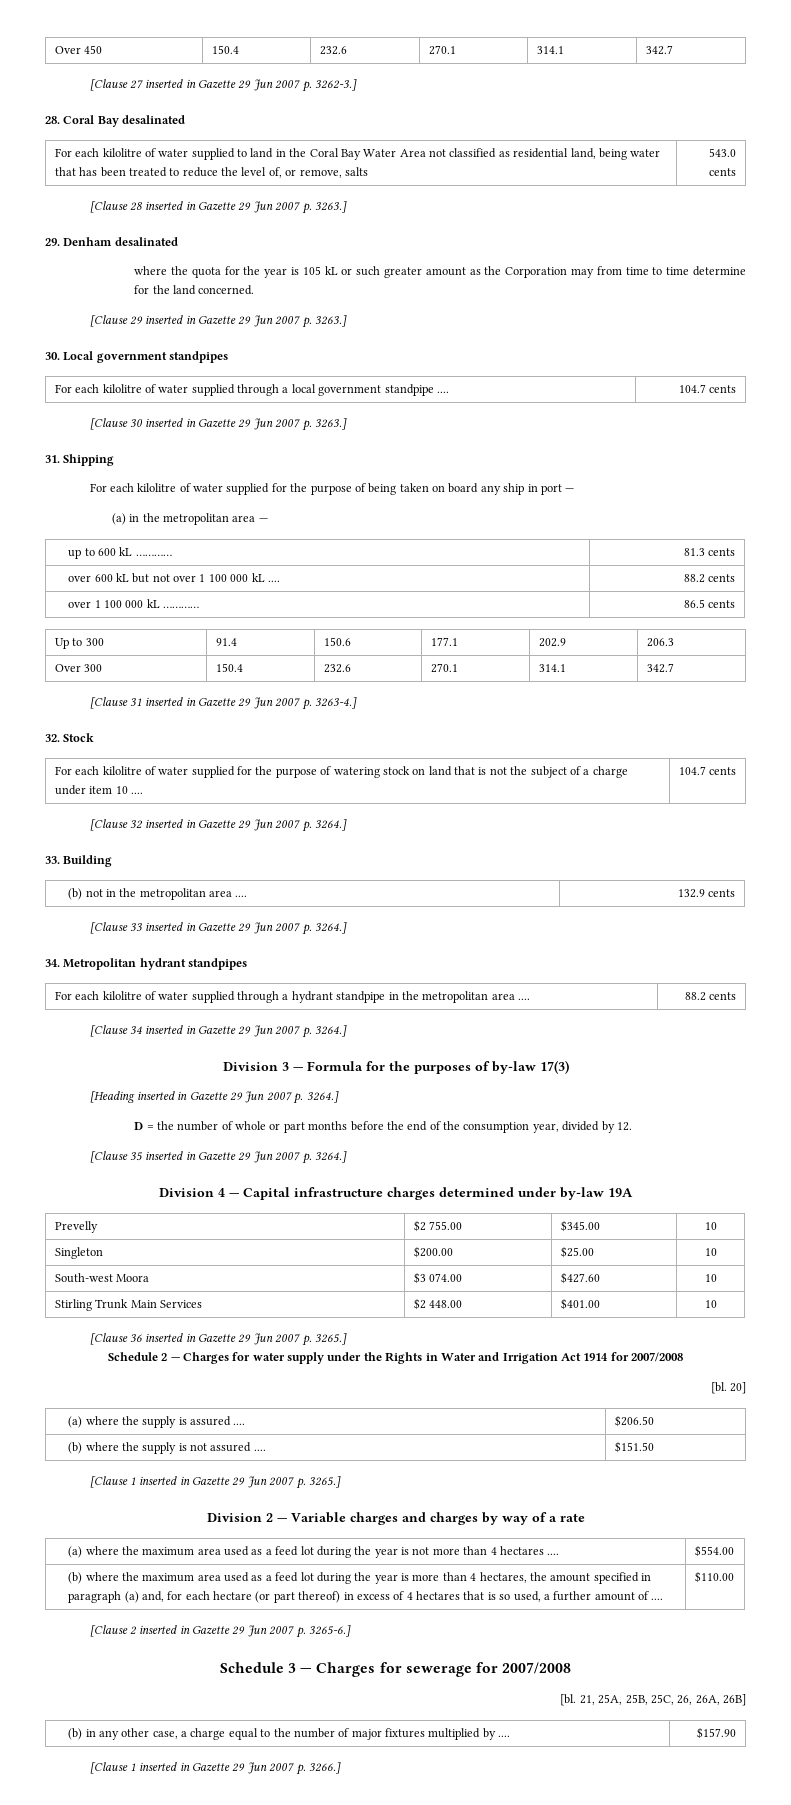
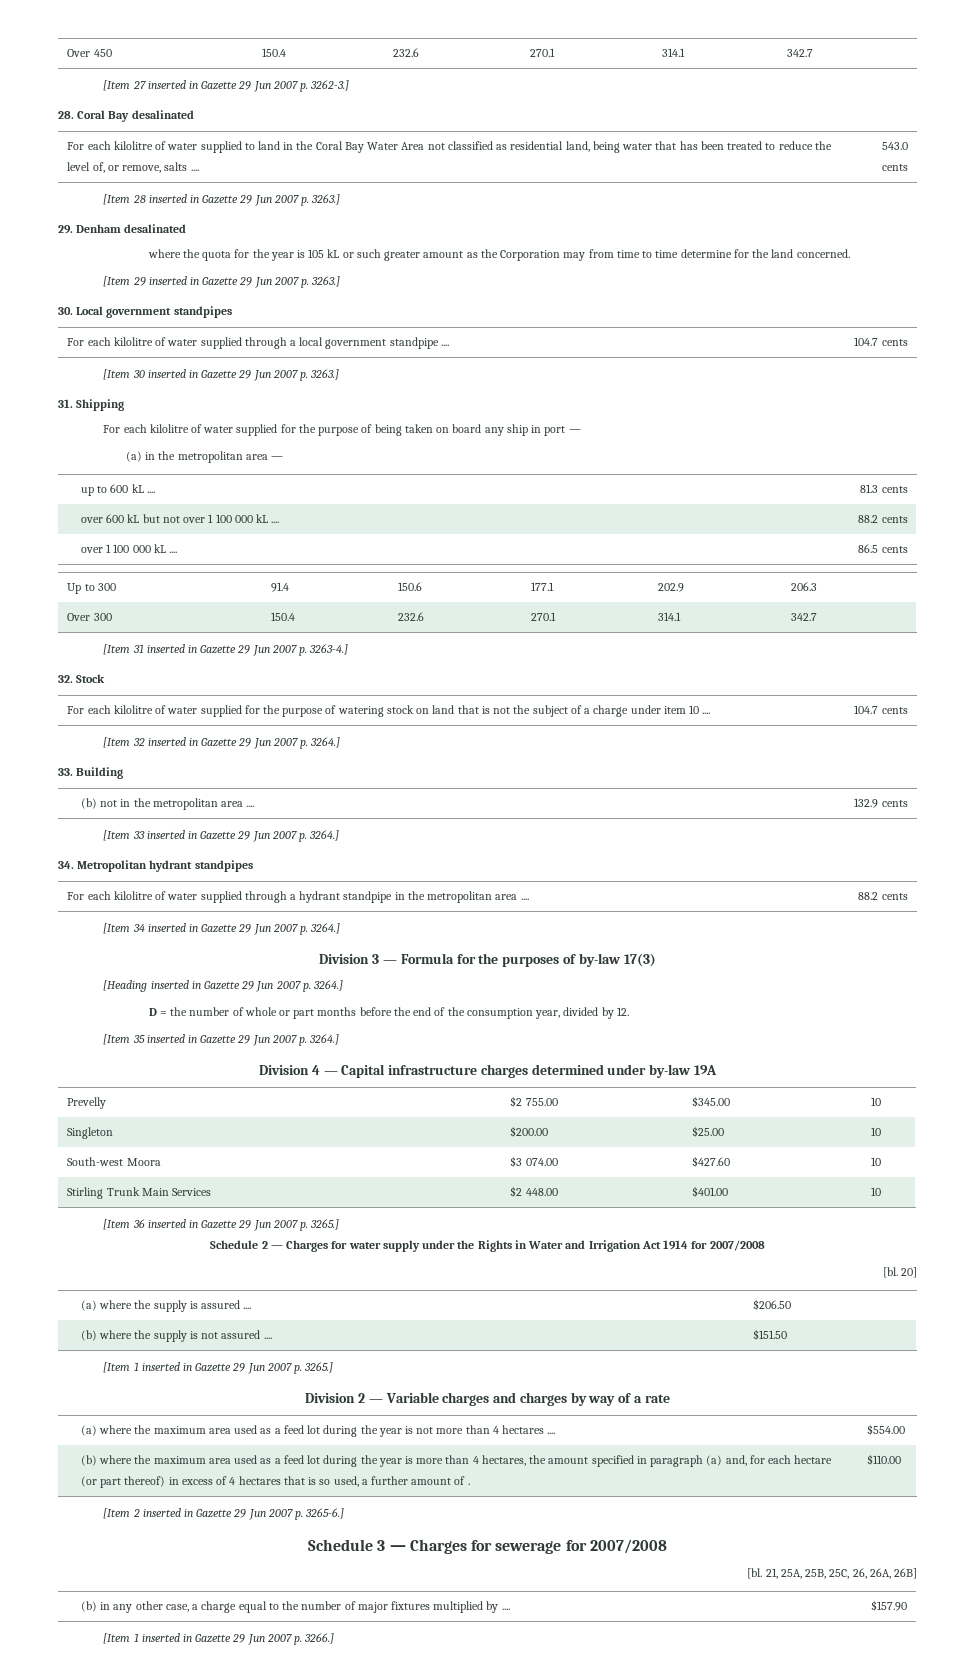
- [Clause 27 inserted in Gazette 29 Jun 2007 p. 3262-3.]
+ [Item 27 inserted in Gazette 29 Jun 2007 p. 3262-3.]
- For each kilolitre of water supplied to land in the Coral Bay Water Area not classified as residential land, being water that has been treated to reduce the level of, or remove, salts | 543.0 cents
+ For each kilolitre of water supplied to land in the Coral Bay Water Area not classified as residential land, being water that has been treated to reduce the level of, or remove, salts .... | 543.0 cents
- [Clause 28 inserted in Gazette 29 Jun 2007 p. 3263.]
+ [Item 28 inserted in Gazette 29 Jun 2007 p. 3263.]
- [Clause 29 inserted in Gazette 29 Jun 2007 p. 3263.]
+ [Item 29 inserted in Gazette 29 Jun 2007 p. 3263.]
- [Clause 30 inserted in Gazette 29 Jun 2007 p. 3263.]
+ [Item 30 inserted in Gazette 29 Jun 2007 p. 3263.]
- up to 600 kL ………… | 81.3 cents
+ up to 600 kL .... | 81.3 cents
- over 1 100 000 kL ………… | 86.5 cents
+ over 1 100 000 kL .... | 86.5 cents
- [Clause 31 inserted in Gazette 29 Jun 2007 p. 3263-4.]
+ [Item 31 inserted in Gazette 29 Jun 2007 p. 3263-4.]
- [Clause 32 inserted in Gazette 29 Jun 2007 p. 3264.]
+ [Item 32 inserted in Gazette 29 Jun 2007 p. 3264.]
- [Clause 33 inserted in Gazette 29 Jun 2007 p. 3264.]
+ [Item 33 inserted in Gazette 29 Jun 2007 p. 3264.]
- [Clause 34 inserted in Gazette 29 Jun 2007 p. 3264.]
+ [Item 34 inserted in Gazette 29 Jun 2007 p. 3264.]
- [Clause 35 inserted in Gazette 29 Jun 2007 p. 3264.]
+ [Item 35 inserted in Gazette 29 Jun 2007 p. 3264.]
- [Clause 36 inserted in Gazette 29 Jun 2007 p. 3265.]
+ [Item 36 inserted in Gazette 29 Jun 2007 p. 3265.]
- [Clause 1 inserted in Gazette 29 Jun 2007 p. 3265.]
+ [Item 1 inserted in Gazette 29 Jun 2007 p. 3265.]
- (b) where the maximum area used as a feed lot during the year is more than 4 hectares, the amount specified in paragraph (a) and, for each hectare (or part thereof) in excess of 4 hectares that is so used, a further amount of ....
+ (b) where the maximum area used as a feed lot during the year is more than 4 hectares, the amount specified in paragraph (a) and, for each hectare (or part thereof) in excess of 4 hectares that is so used, a further amount of .
- [Clause 2 inserted in Gazette 29 Jun 2007 p. 3265-6.]
+ [Item 2 inserted in Gazette 29 Jun 2007 p. 3265-6.]
- [Clause 1 inserted in Gazette 29 Jun 2007 p. 3266.]
+ [Item 1 inserted in Gazette 29 Jun 2007 p. 3266.]

